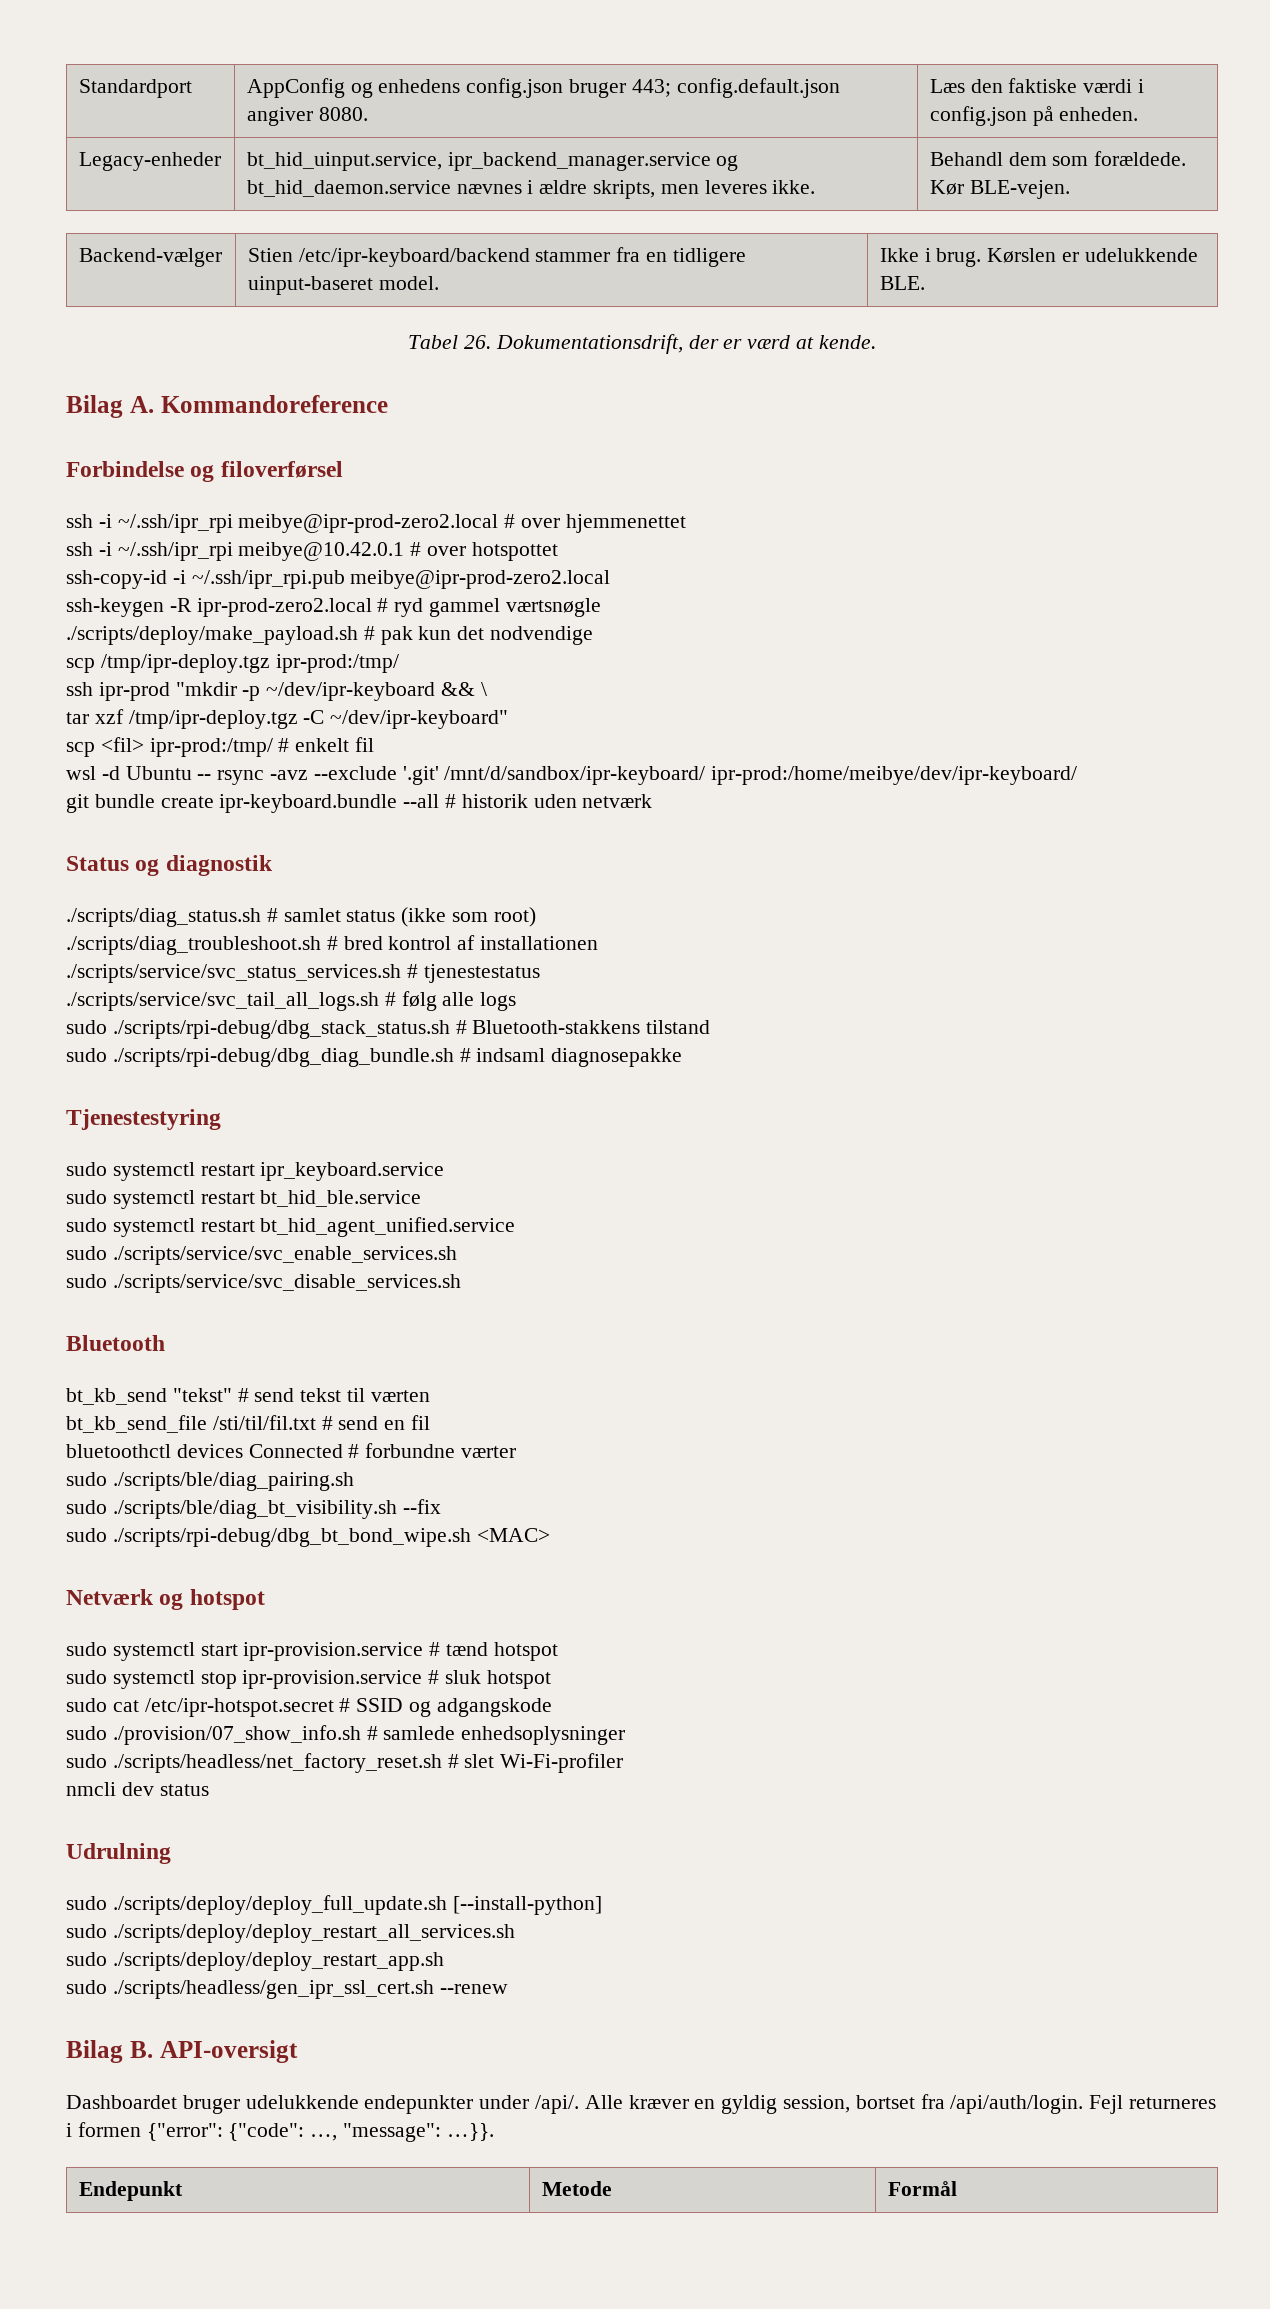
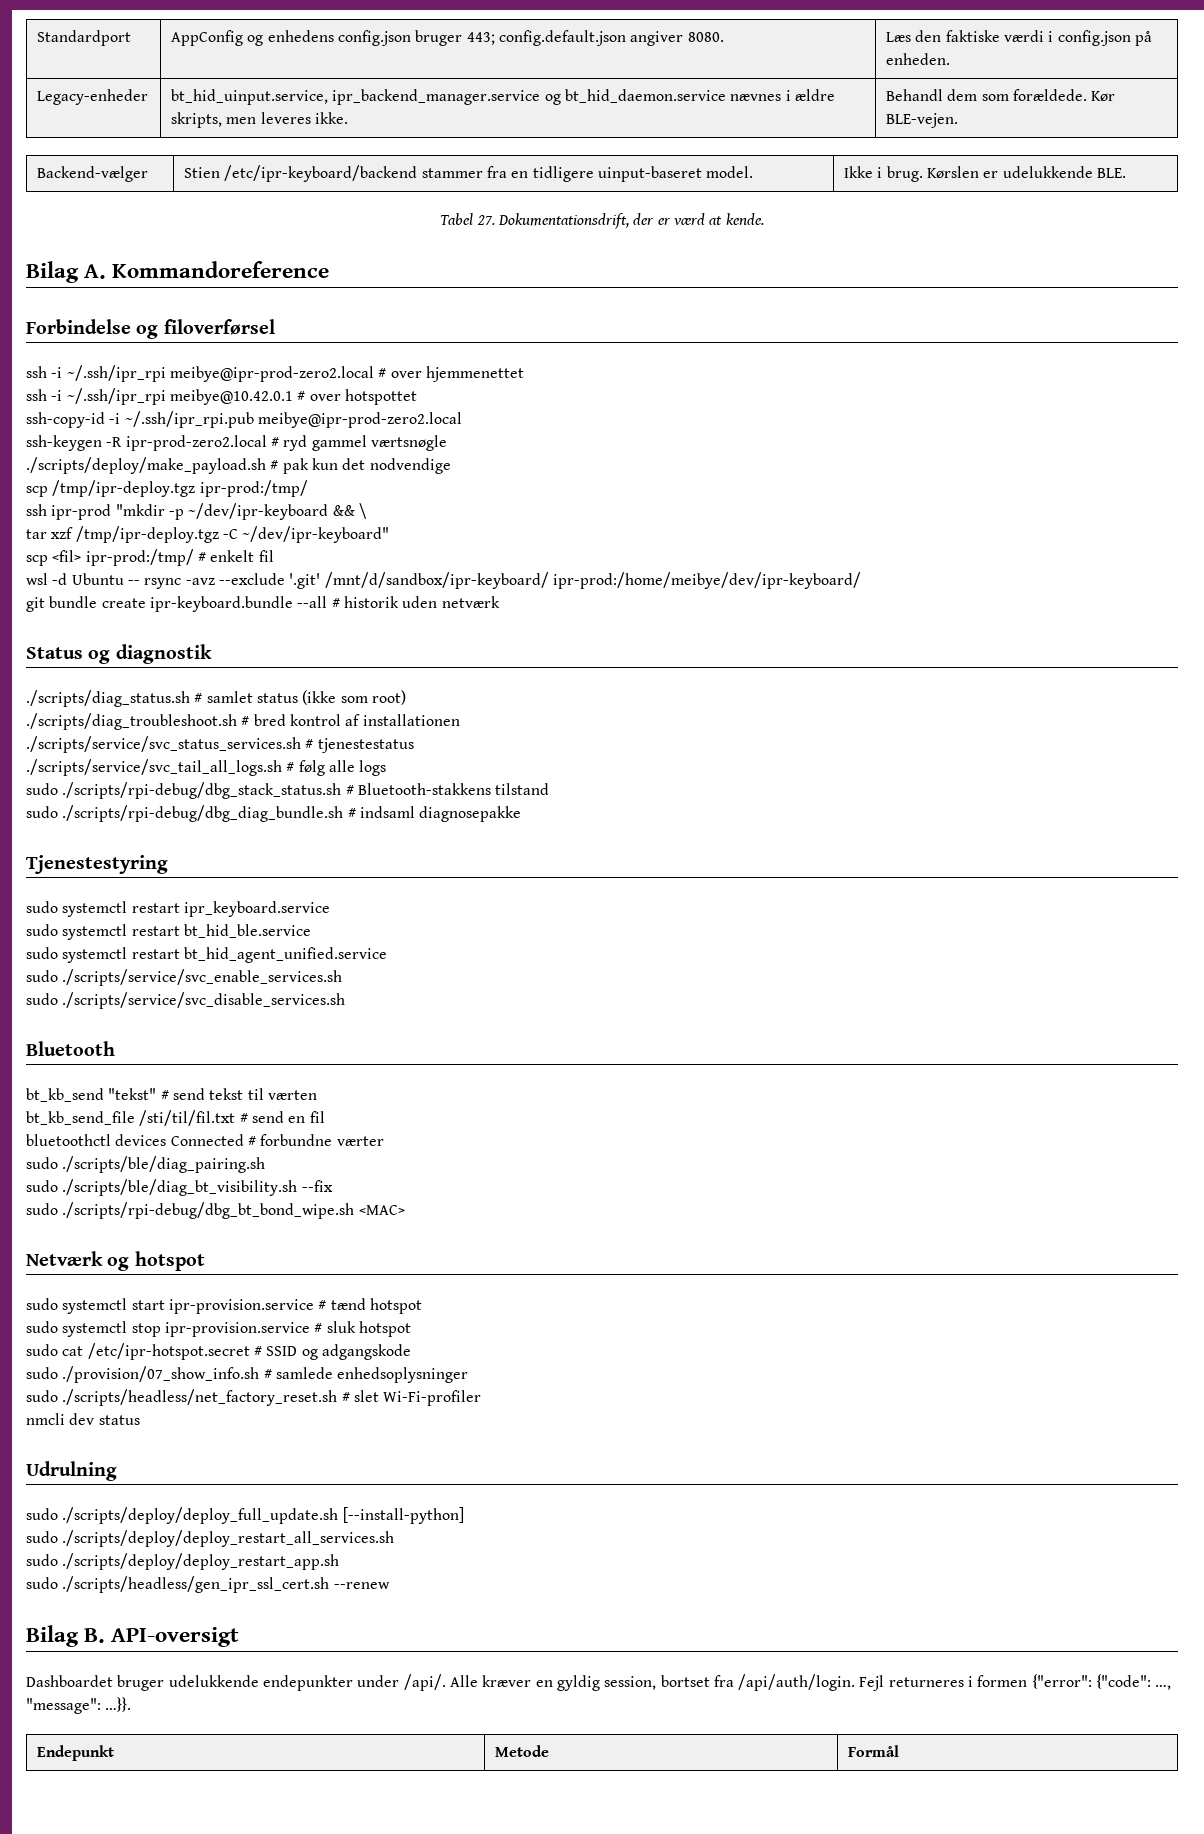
- Tabel 26. Dokumentationsdrift, der er værd at kende.
+ Tabel 27. Dokumentationsdrift, der er værd at kende.

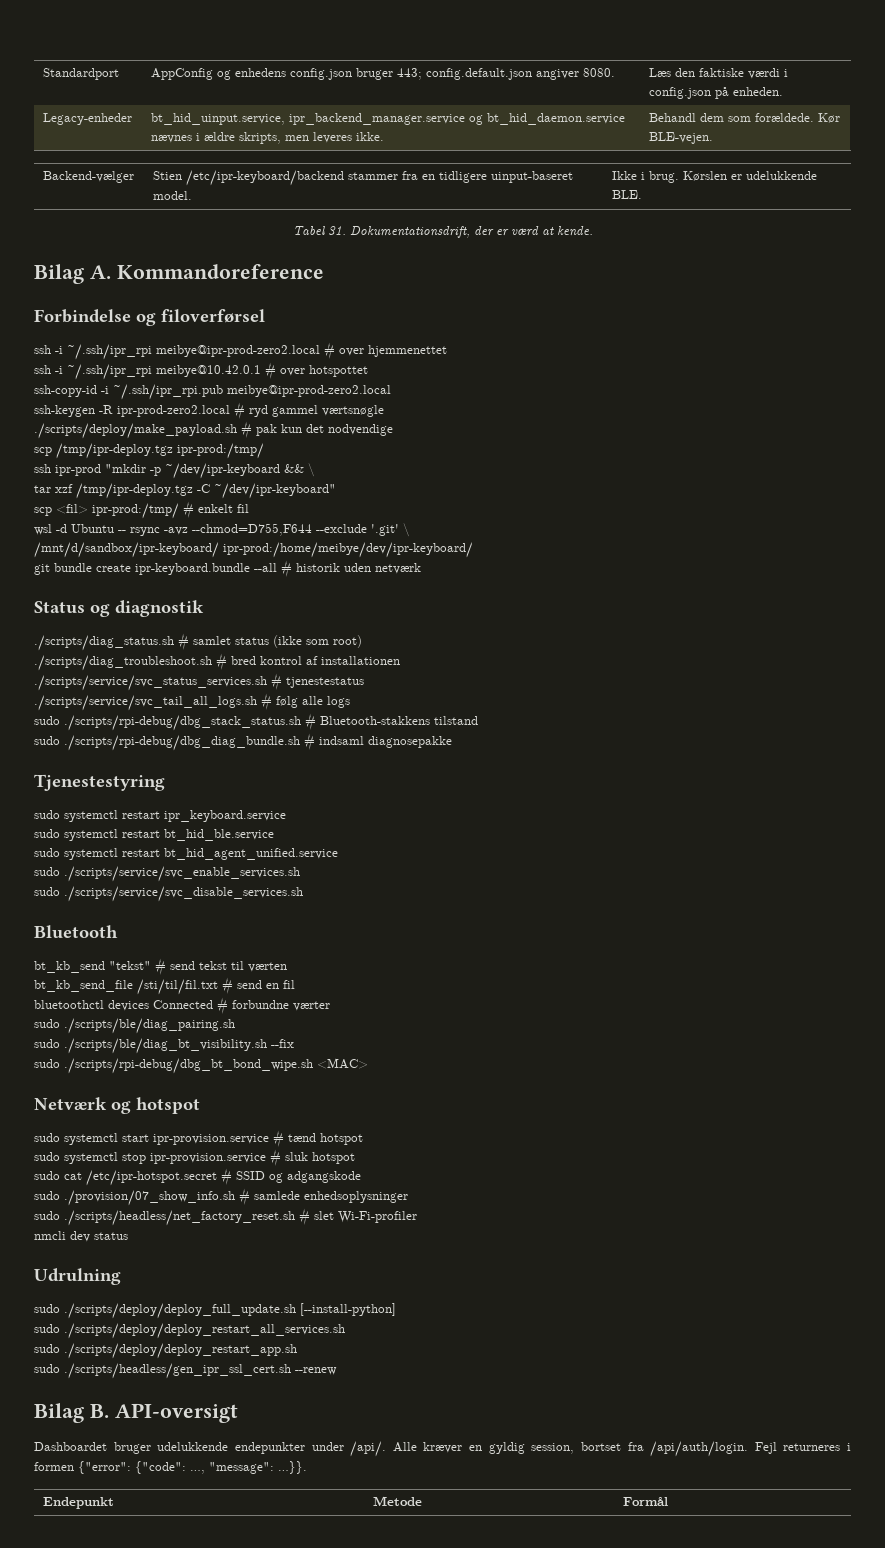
- Tabel 27. Dokumentationsdrift, der er værd at kende.
+ Tabel 31. Dokumentationsdrift, der er værd at kende.
- wsl -d Ubuntu -- rsync -avz --exclude '.git' /mnt/d/sandbox/ipr-keyboard/ ipr-prod:/home/meibye/dev/ipr-keyboard/
+ wsl -d Ubuntu -- rsync -avz --chmod=D755,F644 --exclude '.git' \
+ /mnt/d/sandbox/ipr-keyboard/ ipr-prod:/home/meibye/dev/ipr-keyboard/

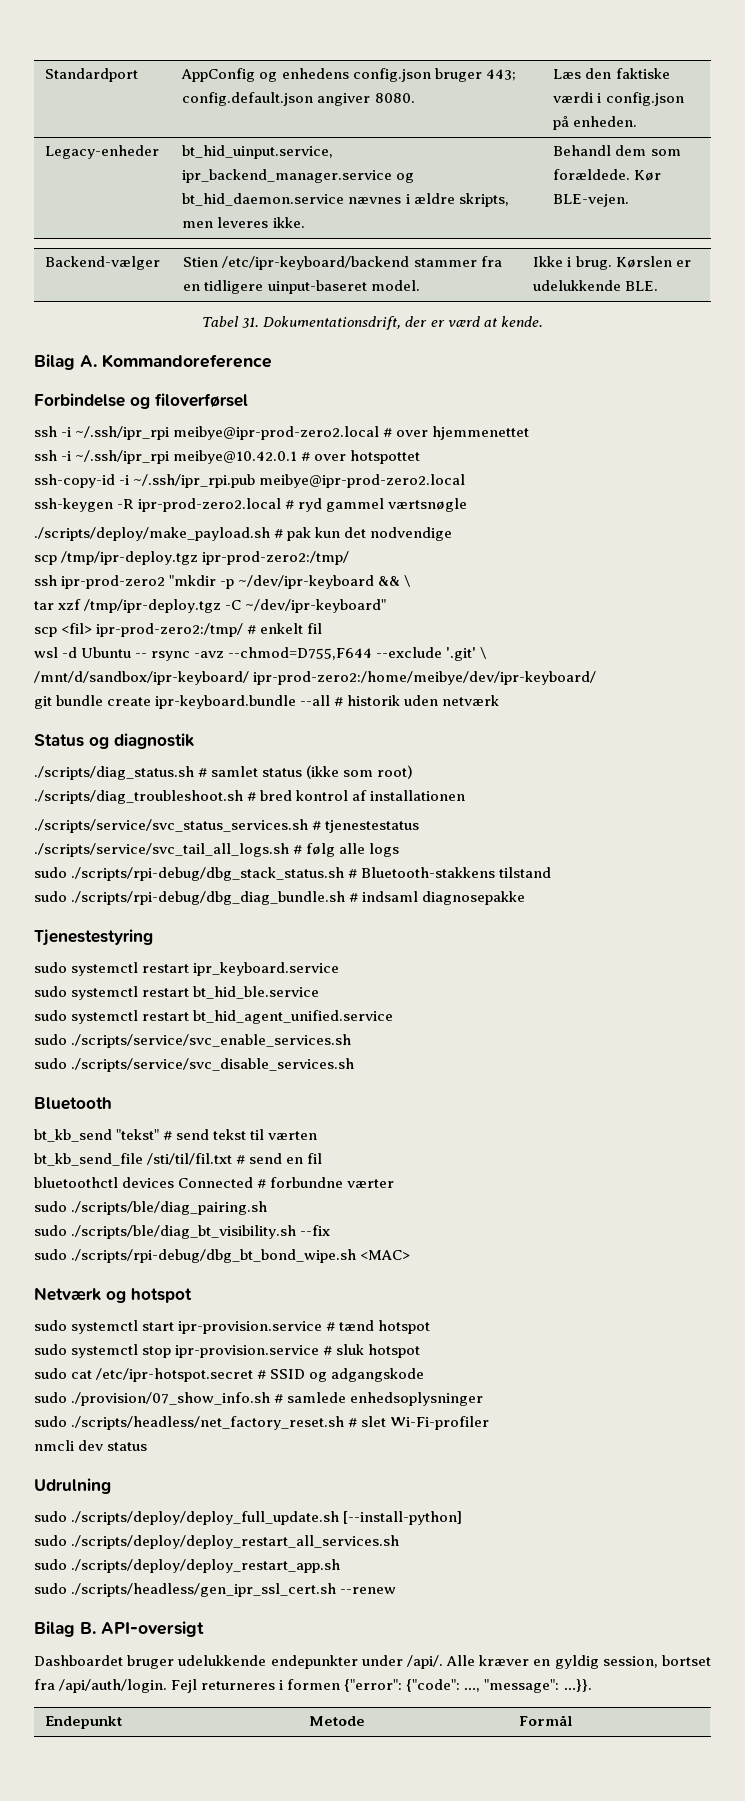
- scp /tmp/ipr-deploy.tgz ipr-prod:/tmp/
- ssh ipr-prod "mkdir -p ~/dev/ipr-keyboard && \
+ scp /tmp/ipr-deploy.tgz ipr-prod-zero2:/tmp/
+ ssh ipr-prod-zero2 "mkdir -p ~/dev/ipr-keyboard && \
- scp <fil> ipr-prod:/tmp/ # enkelt fil
+ scp <fil> ipr-prod-zero2:/tmp/ # enkelt fil
- /mnt/d/sandbox/ipr-keyboard/ ipr-prod:/home/meibye/dev/ipr-keyboard/
+ /mnt/d/sandbox/ipr-keyboard/ ipr-prod-zero2:/home/meibye/dev/ipr-keyboard/

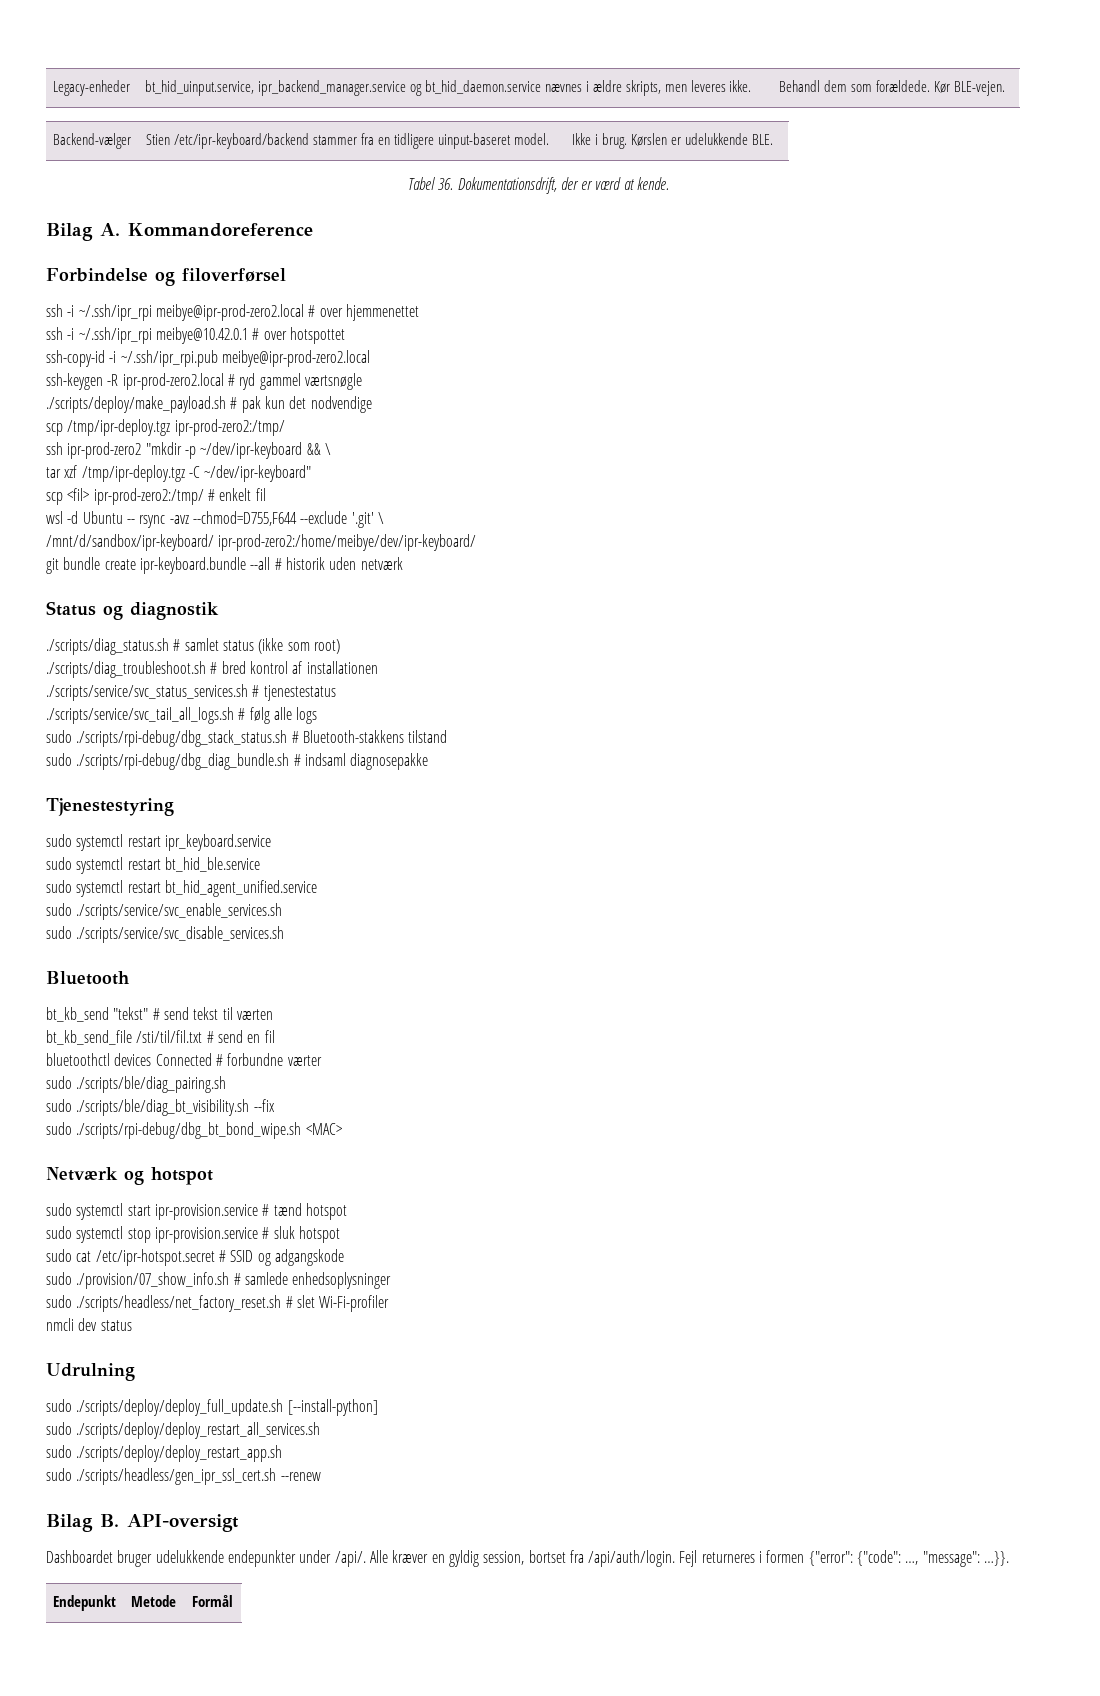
- Standardport | AppConfig og enhedens config.json bruger 443; config.default.json angiver 8080. | Læs den faktiske værdi i config.json på enheden.
- Tabel 31. Dokumentationsdrift, der er værd at kende.
+ Tabel 36. Dokumentationsdrift, der er værd at kende.

